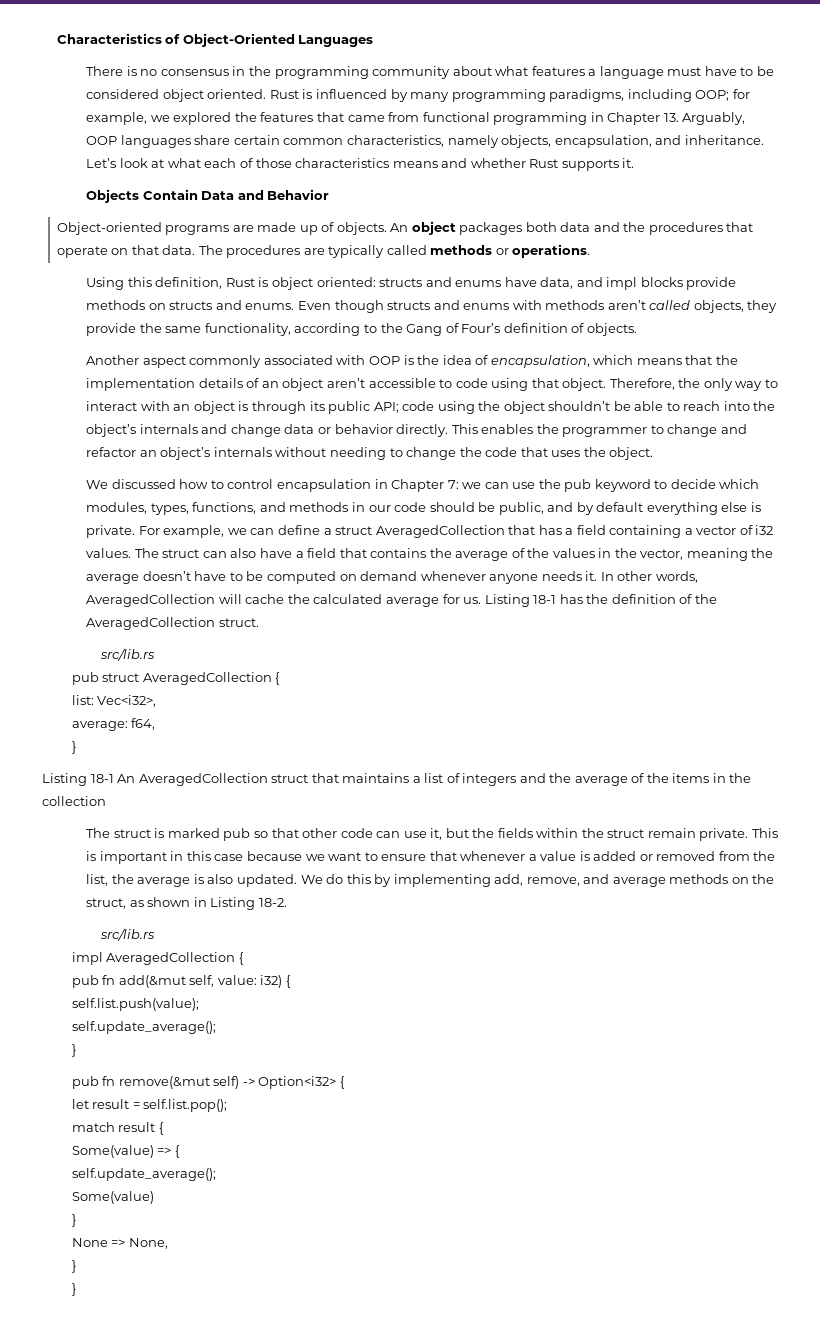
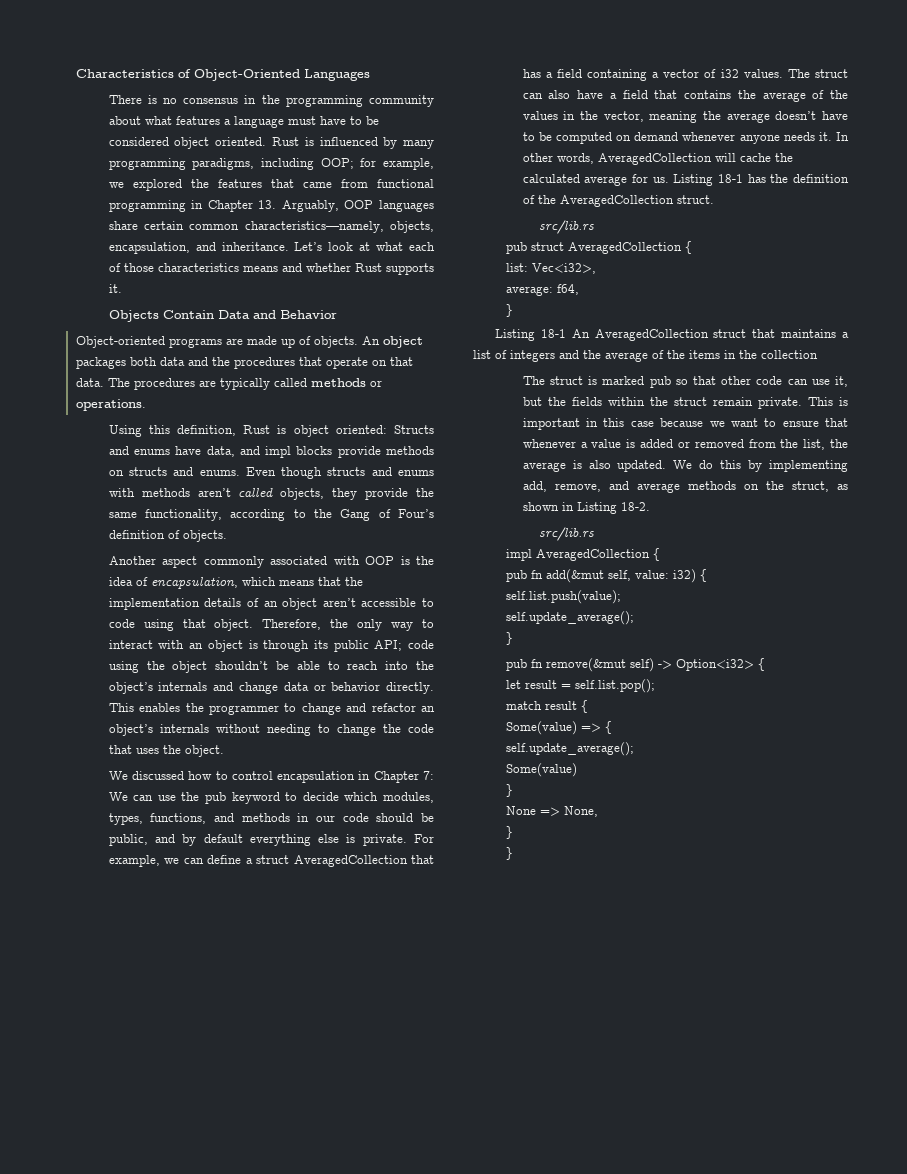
- Rust is influenced by many programming paradigms, including OOP; for example, we explored the features that came from functional programming in Chapter 13. Arguably, OOP languages share certain common characteristics, namely objects, encapsulation, and inheritance.
+ Rust is influenced by many programming paradigms, including OOP; for example, we explored the features that came from functional programming in Chapter 13. Arguably, OOP languages share certain common characteristics—namely, objects, encapsulation, and inheritance.
- Using this definition, Rust is object oriented: structs and enums have data, and impl blocks provide methods on structs and enums.
+ Using this definition, Rust is object oriented: Structs and enums have data, and impl blocks provide methods on structs and enums.
- We discussed how to control encapsulation in Chapter 7: we can use the pub keyword to decide which modules, types, functions, and methods in our code should be public, and by default everything else is private.
+ We discussed how to control encapsulation in Chapter 7: We can use the pub keyword to decide which modules, types, functions, and methods in our code should be public, and by default everything else is private.

